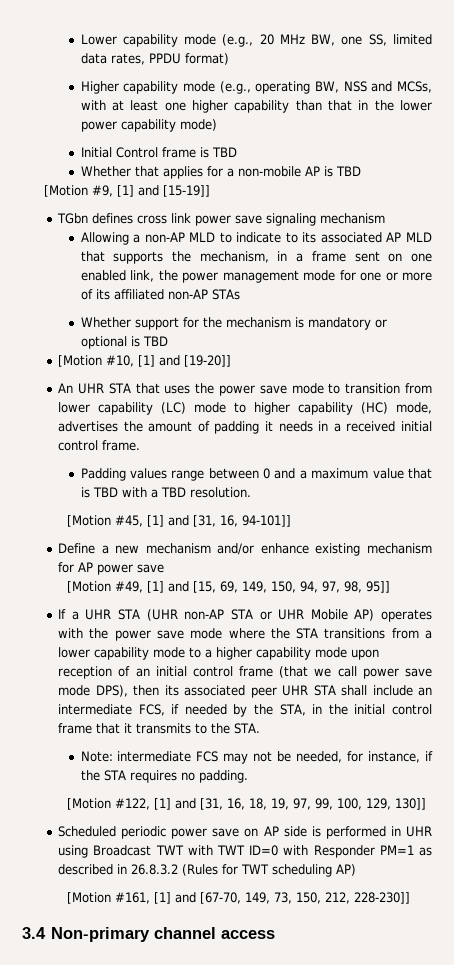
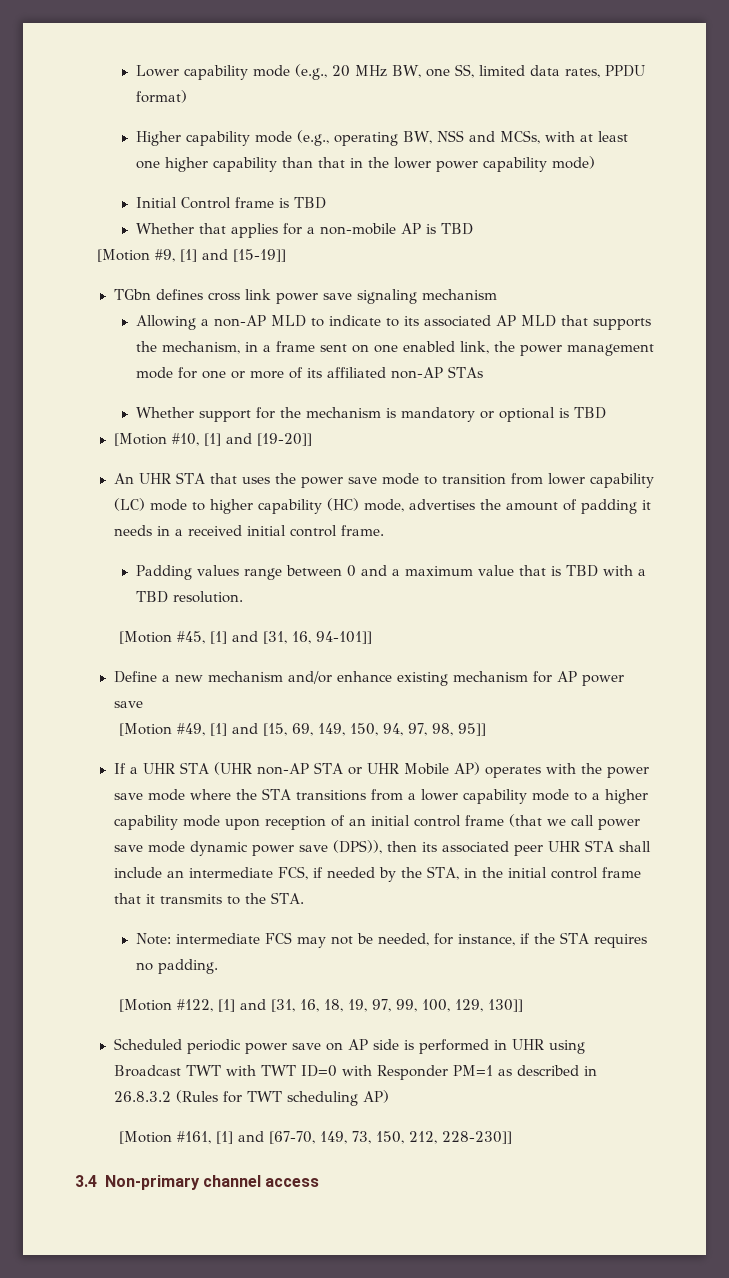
- If a UHR STA (UHR non-AP STA or UHR Mobile AP) operates with the power save mode where the STA transitions from a lower capability mode to a higher capability mode upon reception of an initial control frame (that we call power save mode DPS), then its associated peer UHR STA shall include an intermediate FCS, if needed by the STA, in the initial control frame that it transmits to the STA.
+ If a UHR STA (UHR non-AP STA or UHR Mobile AP) operates with the power save mode where the STA transitions from a lower capability mode to a higher capability mode upon reception of an initial control frame (that we call power save mode dynamic power save (DPS)), then its associated peer UHR STA shall include an intermediate FCS, if needed by the STA, in the initial control frame that it transmits to the STA.

